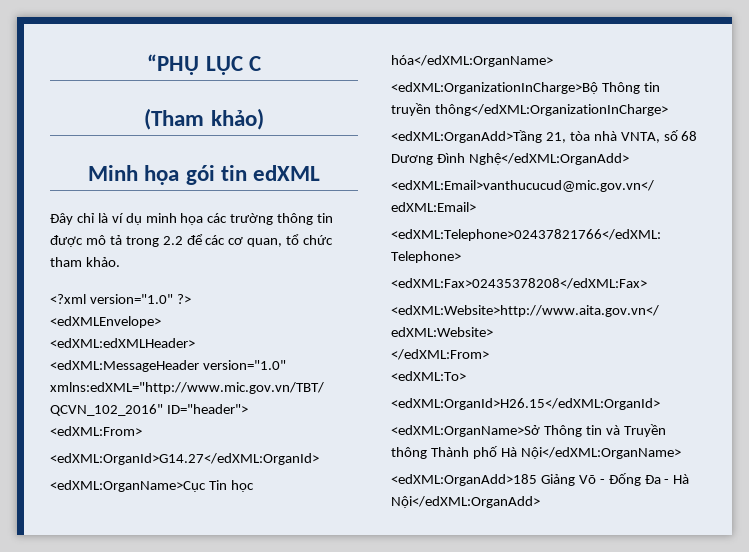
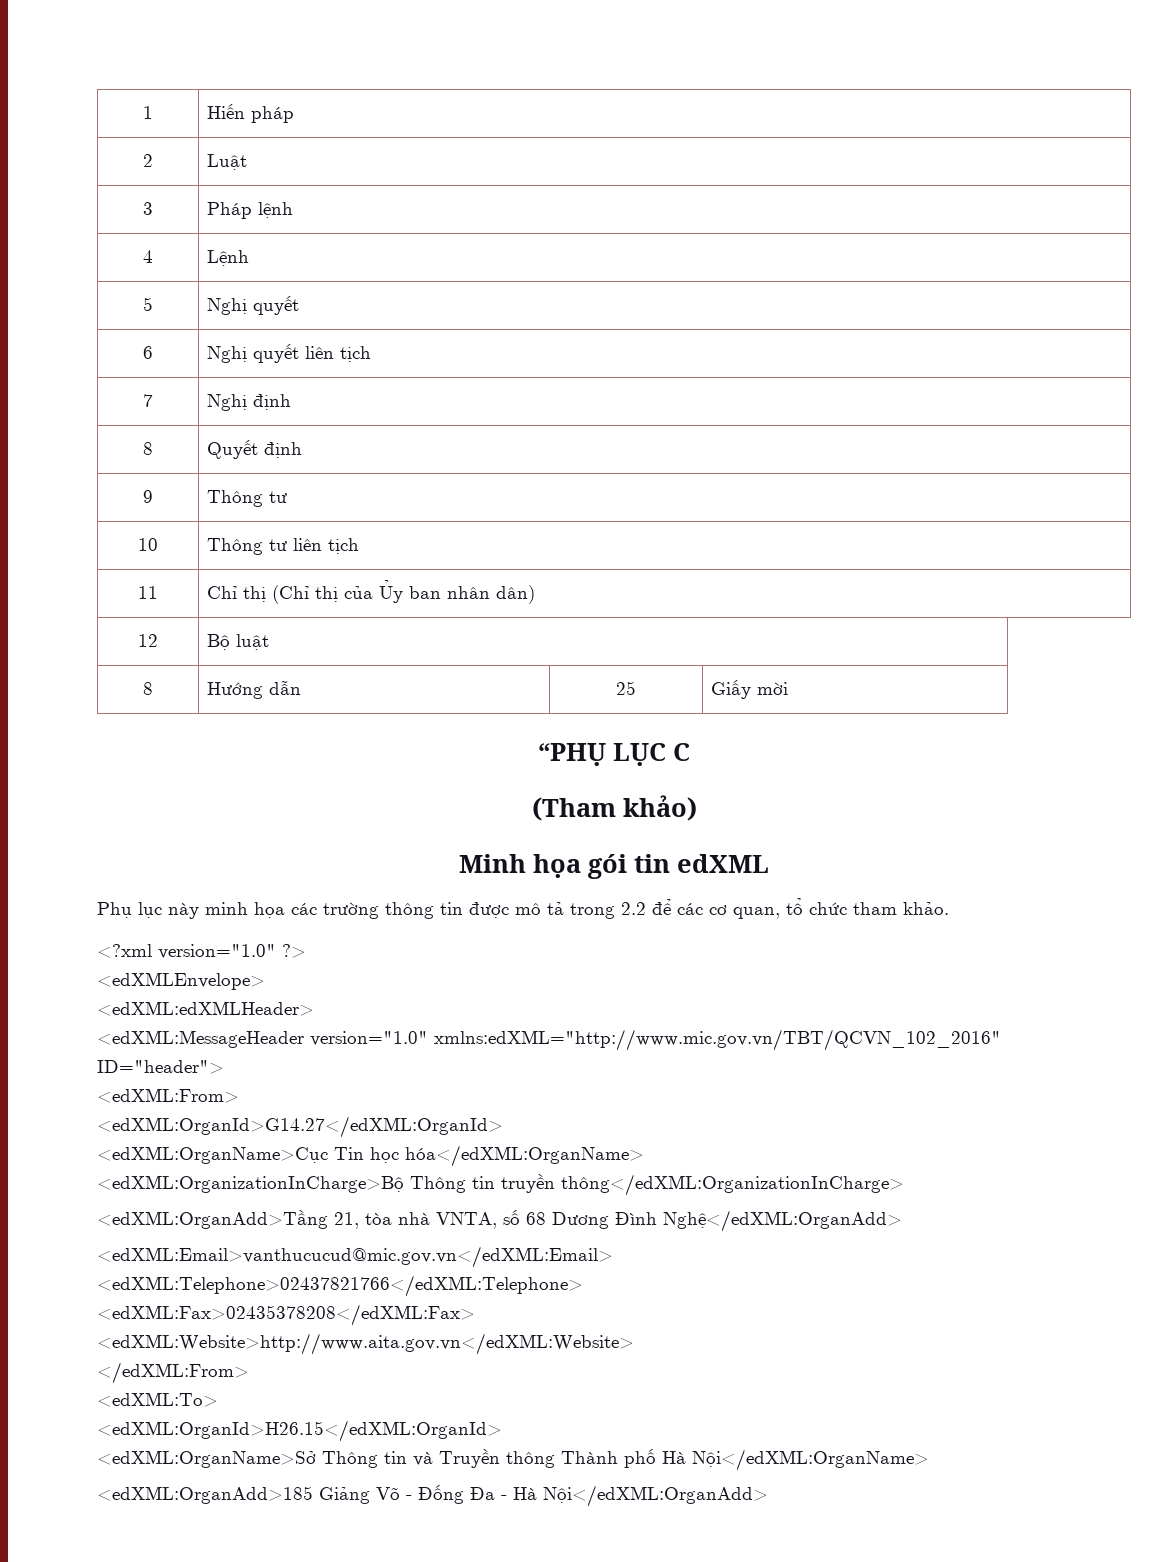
+ 1 | Hiến pháp
+ 2 | Luật
+ 3 | Pháp lệnh
+ 4 | Lệnh
+ 5 | Nghị quyết
+ 6 | Nghị quyết liên tịch
+ 7 | Nghị định
+ 8 | Quyết định
+ 9 | Thông tư
+ 10 | Thông tư liên tịch
+ 11 | Chỉ thị (Chỉ thị của Ủy ban nhân dân)
+ 12 | Bộ luật
+ 8 | Hướng dẫn | 25 | Giấy mời
- Đây chỉ là ví dụ minh họa các trường thông tin được mô tả trong 2.2 để các cơ quan, tổ chức tham khảo.
+ Phụ lục này minh họa các trường thông tin được mô tả trong 2.2 để các cơ quan, tổ chức tham khảo.

